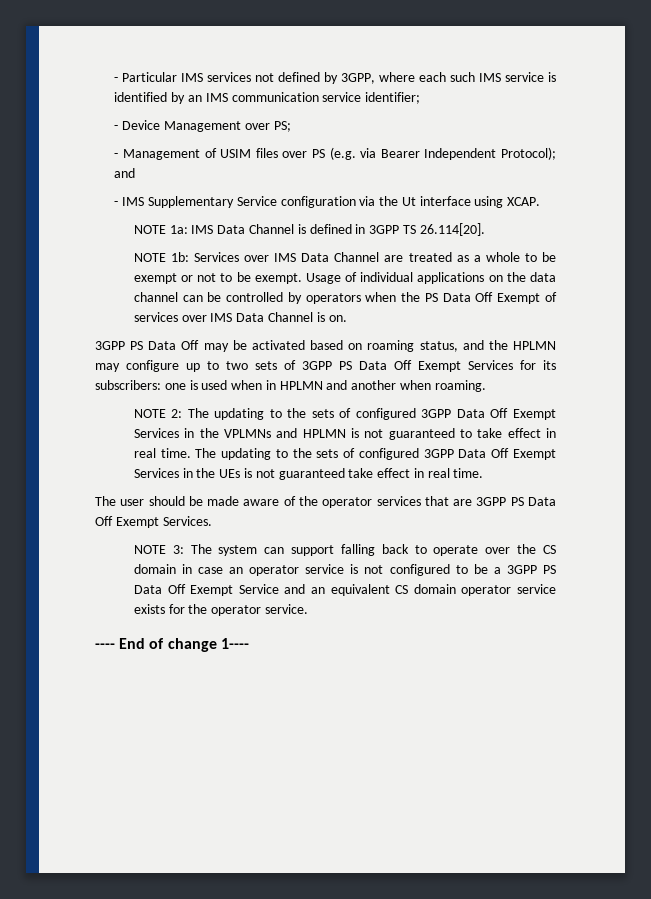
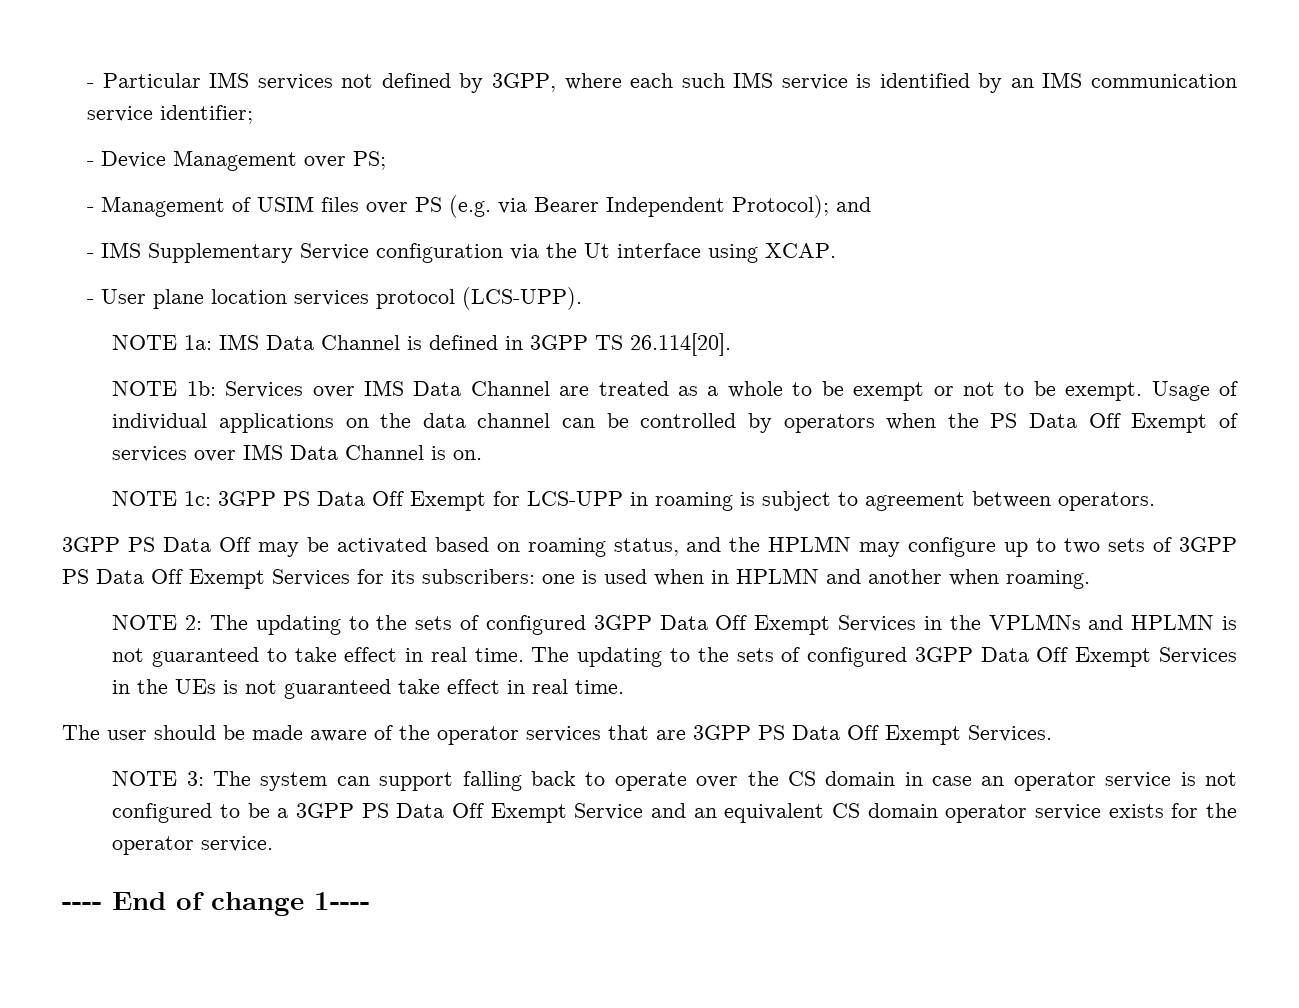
+ - User plane location services protocol (LCS-UPP).
+ NOTE 1c: 3GPP PS Data Off Exempt for LCS-UPP in roaming is subject to agreement between operators.

